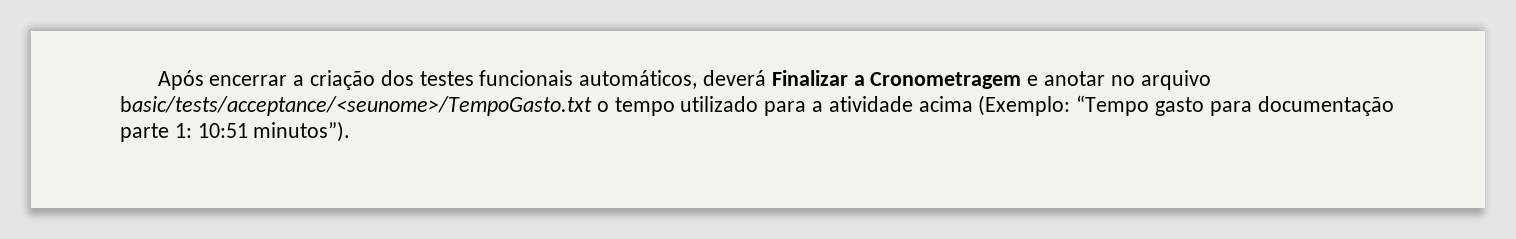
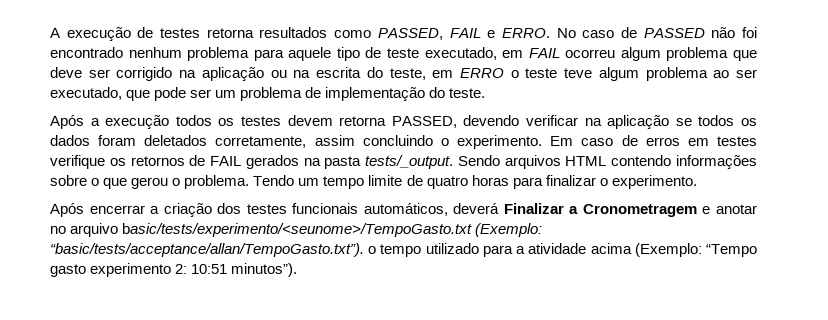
+ A execução de testes retorna resultados como PASSED, FAIL e ERRO. No caso de PASSED não foi encontrado nenhum problema para aquele tipo de teste executado, em FAIL ocorreu algum problema que deve ser corrigido na aplicação ou na escrita do teste, em ERRO o teste teve algum problema ao ser executado, que pode ser um problema de implementação do teste.
+ Após a execução todos os testes devem retorna PASSED, devendo verificar na aplicação se todos os dados foram deletados corretamente, assim concluindo o experimento. Em caso de erros em testes verifique os retornos de FAIL gerados na pasta tests/_output. Sendo arquivos HTML contendo informações sobre o que gerou o problema. Tendo um tempo limite de quatro horas para finalizar o experimento.
- Após encerrar a criação dos testes funcionais automáticos, deverá Finalizar a Cronometragem e anotar no arquivo basic/tests/acceptance/<seunome>/TempoGasto.txt o tempo utilizado para a atividade acima (Exemplo: “Tempo gasto para documentação parte 1: 10:51 minutos”).
+ Após encerrar a criação dos testes funcionais automáticos, deverá Finalizar a Cronometragem e anotar no arquivo basic/tests/experimento/<seunome>/TempoGasto.txt (Exemplo: “basic/tests/acceptance/allan/TempoGasto.txt”). o tempo utilizado para a atividade acima (Exemplo: “Tempo gasto experimento 2: 10:51 minutos”).

